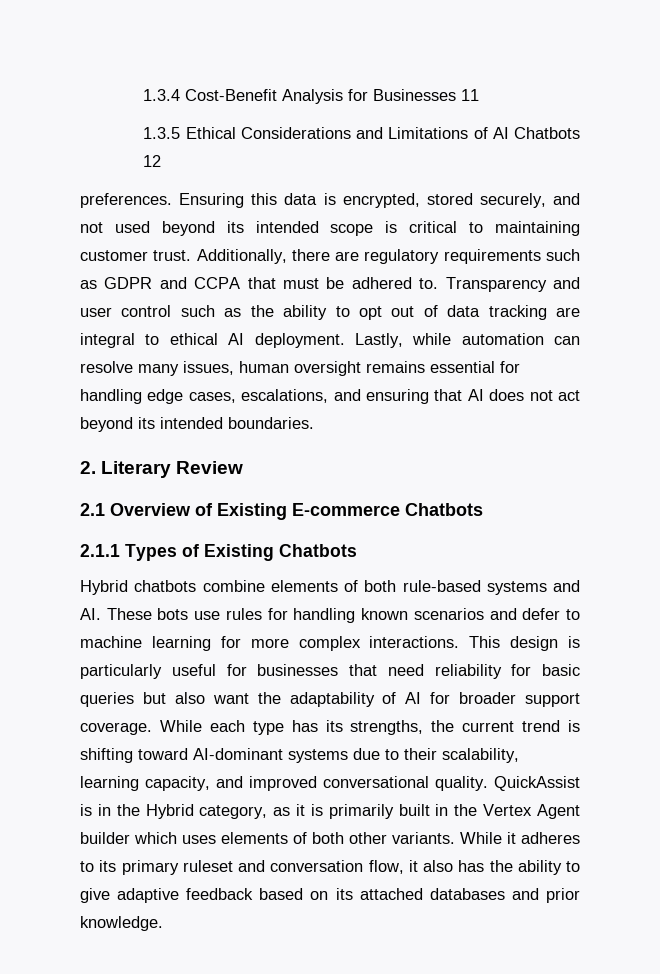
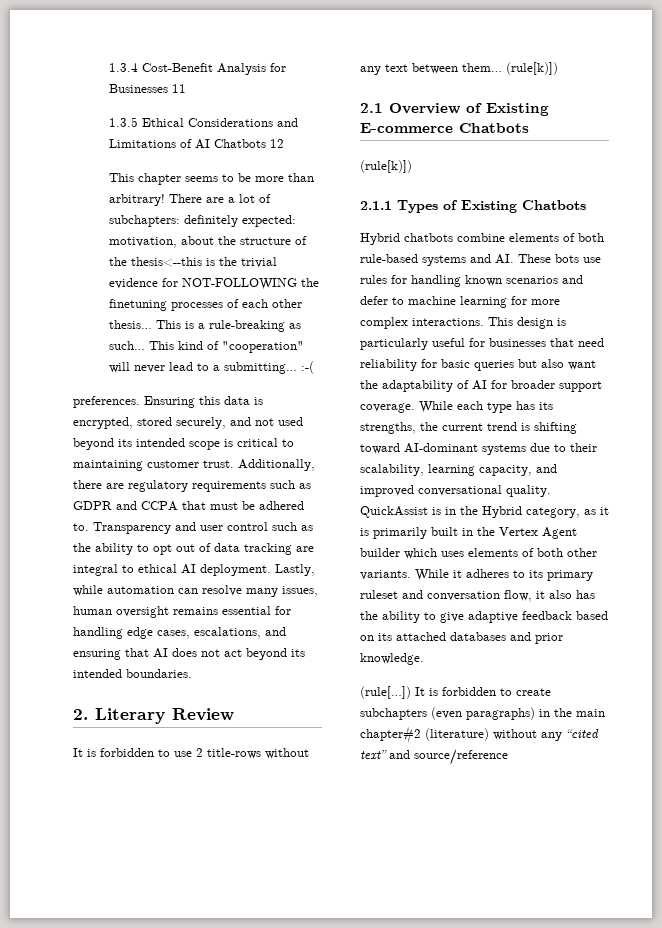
+ This chapter seems to be more than arbitrary! There are a lot of subchapters: definitely expected: motivation, about the structure of the thesis<--this is the trivial evidence for NOT-FOLLOWING the finetuning processes of each other thesis… This is a rule-breaking as such… This kind of "cooperation" will never lead to a submitting… :-(
+ It is forbidden to use 2 title-rows without any text between them… (rule[k)])
  2.1 Overview of Existing E-commerce Chatbots
+ (rule[k)])
+ (rule[…]) It is forbidden to create subchapters (even paragraphs) in the main chapter#2 (literature) without any “cited text” and source/reference

